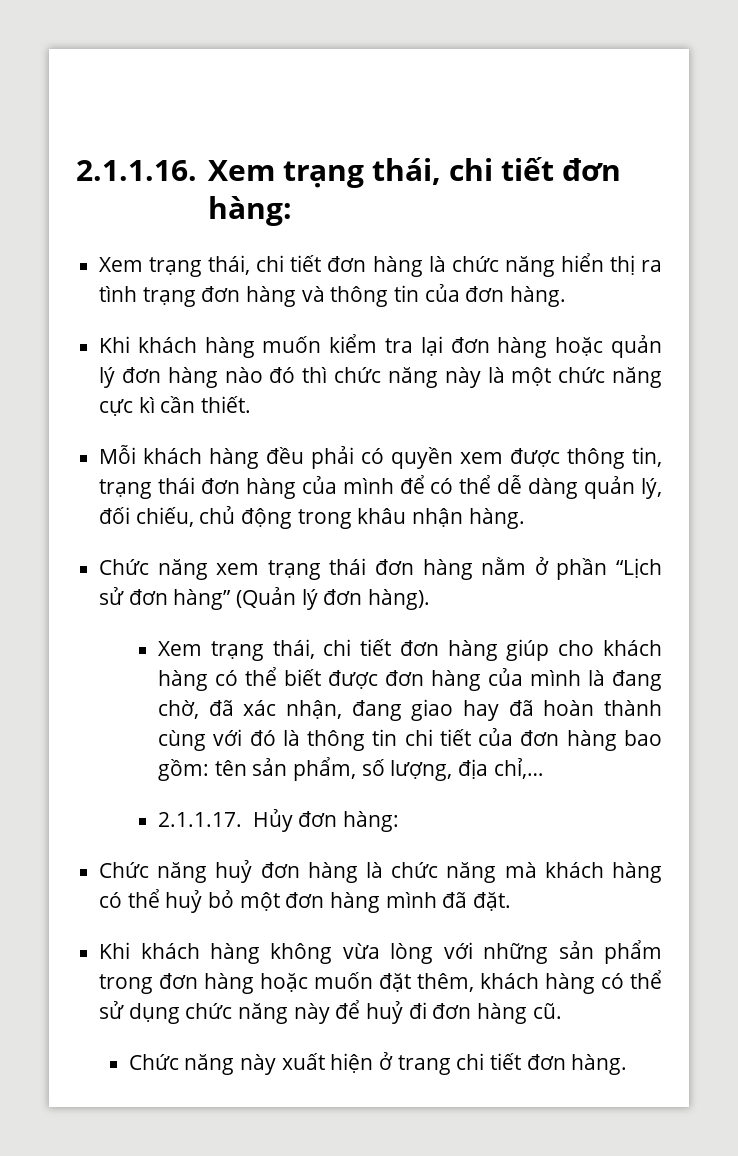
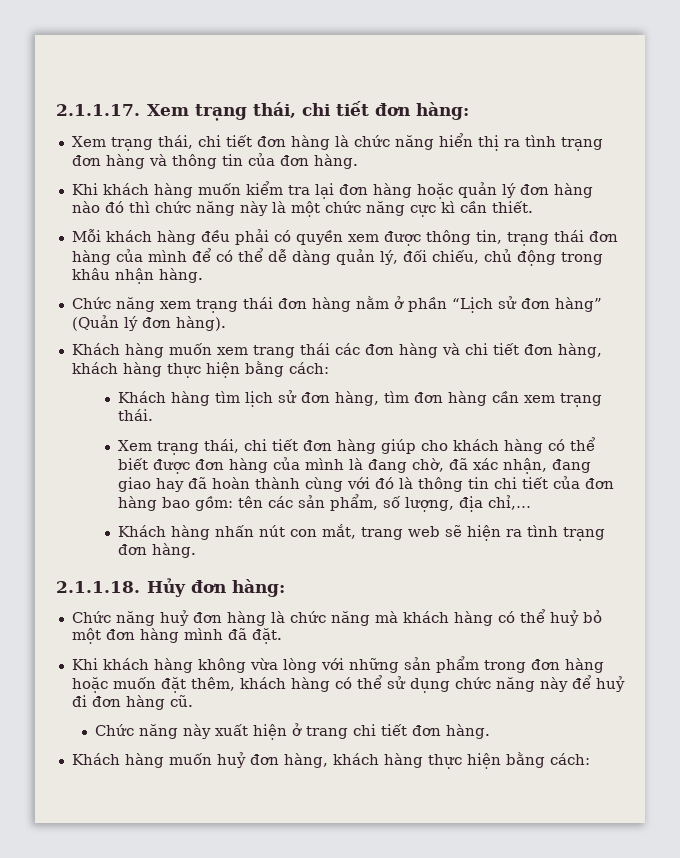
- 2.1.1.16. Xem trạng thái, chi tiết đơn hàng:
+ 2.1.1.17. Xem trạng thái, chi tiết đơn hàng:
+ Khách hàng muốn xem trang thái các đơn hàng và chi tiết đơn hàng, khách hàng thực hiện bằng cách:
+ Khách hàng tìm lịch sử đơn hàng, tìm đơn hàng cần xem trạng thái.
- Xem trạng thái, chi tiết đơn hàng giúp cho khách hàng có thể biết được đơn hàng của mình là đang chờ, đã xác nhận, đang giao hay đã hoàn thành cùng với đó là thông tin chi tiết của đơn hàng bao gồm: tên sản phẩm, số lượng, địa chỉ,…
+ Xem trạng thái, chi tiết đơn hàng giúp cho khách hàng có thể biết được đơn hàng của mình là đang chờ, đã xác nhận, đang giao hay đã hoàn thành cùng với đó là thông tin chi tiết của đơn hàng bao gồm: tên các sản phẩm, số lượng, địa chỉ,…
- 2.1.1.17. Hủy đơn hàng:
+ Khách hàng nhấn nút con mắt, trang web sẽ hiện ra tình trạng đơn hàng.
+ 2.1.1.18. Hủy đơn hàng:
+ Khách hàng muốn huỷ đơn hàng, khách hàng thực hiện bằng cách:

